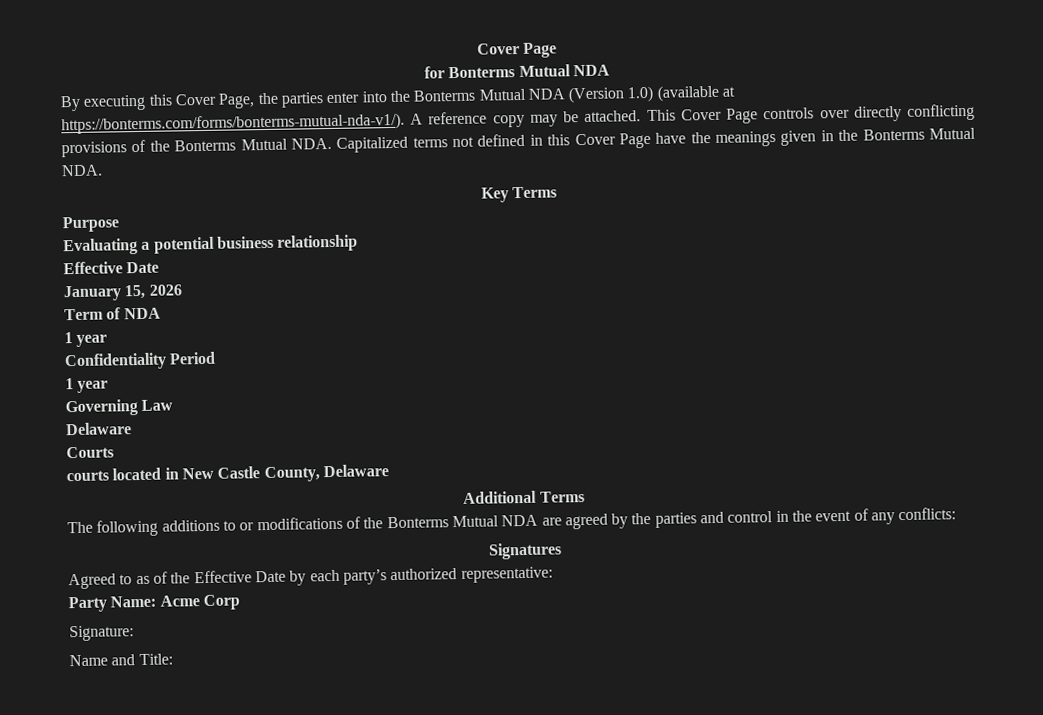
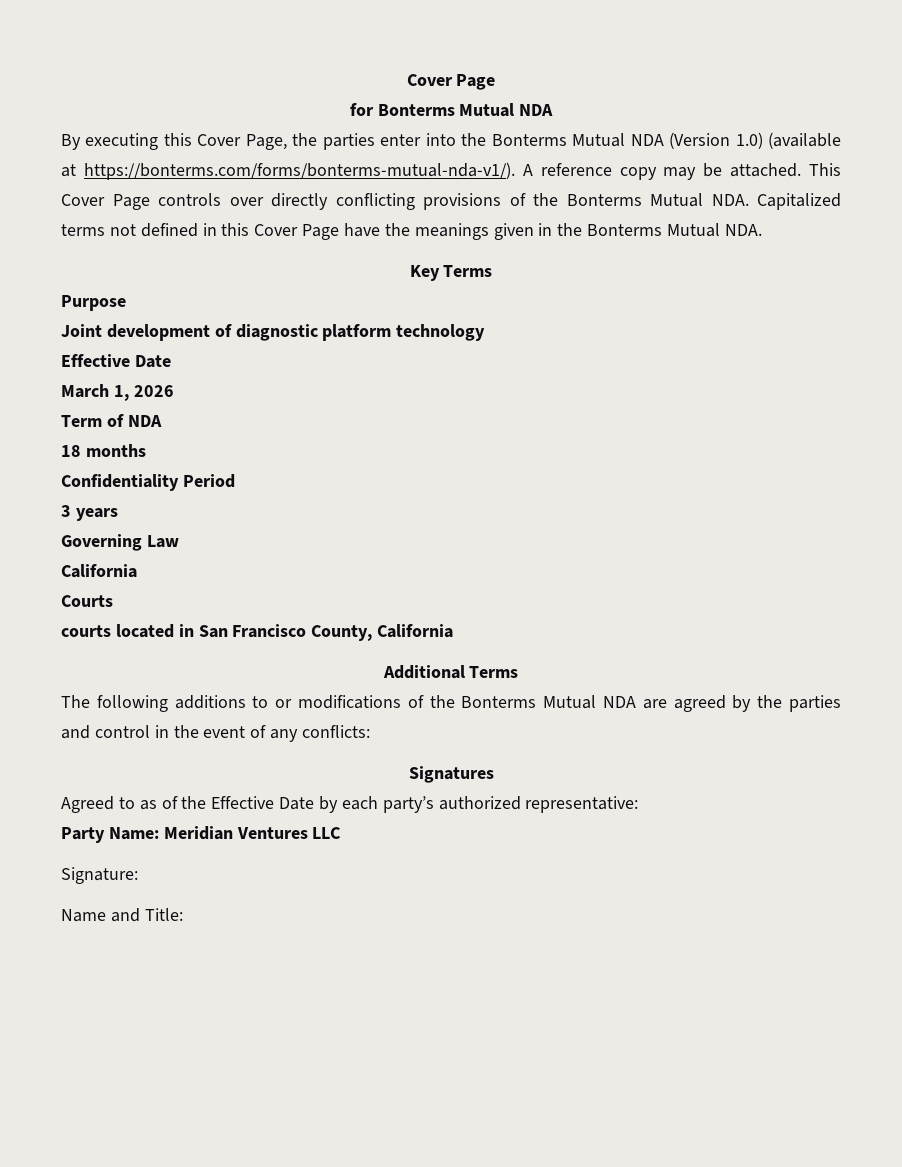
- Evaluating a potential business relationship
+ Joint development of diagnostic platform technology
- January 15, 2026
+ March 1, 2026
  Term of NDA
- 1 year
+ 18 months
  Confidentiality Period
- 1 year
+ 3 years
  Governing Law
- Delaware
+ California
- courts located in New Castle County, Delaware
+ courts located in San Francisco County, California
- Party Name: Acme Corp
+ Party Name: Meridian Ventures LLC

